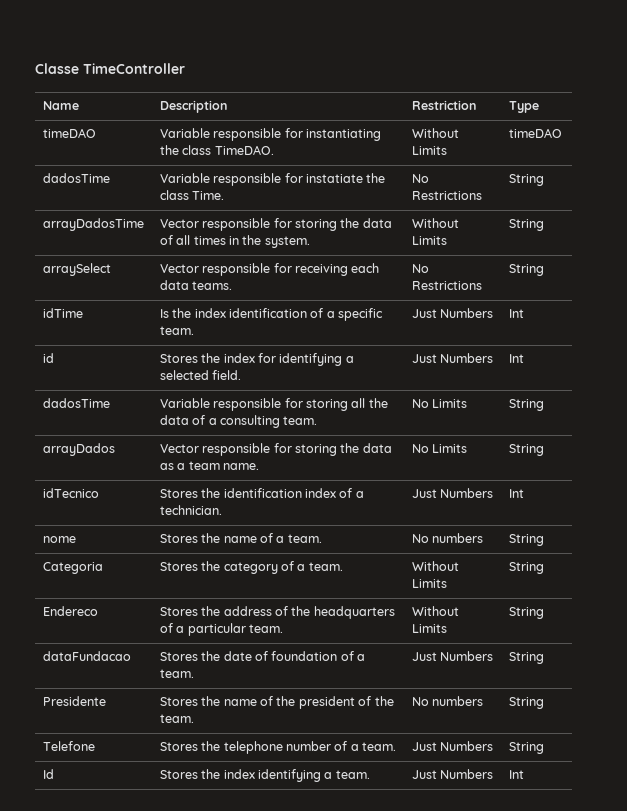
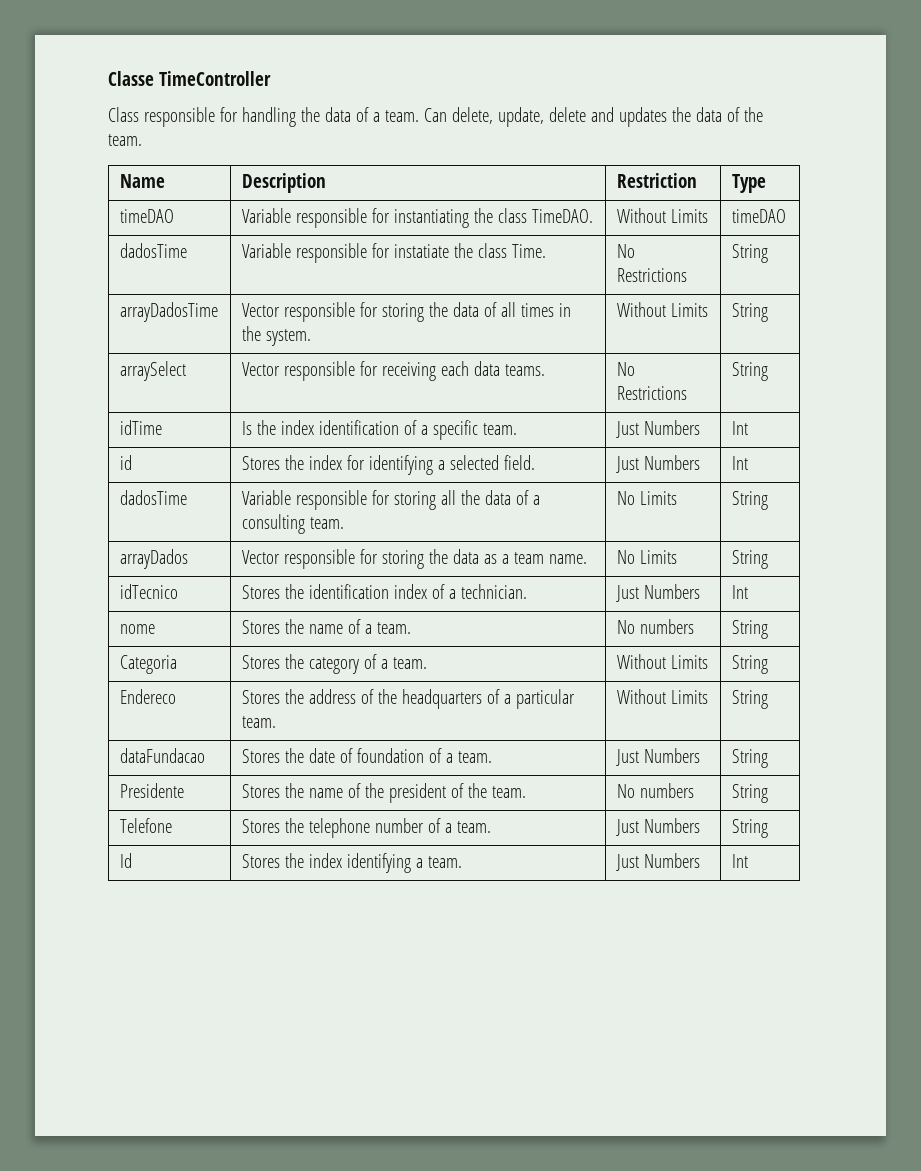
+ Class responsible for handling the data of a team. Can delete, update, delete and updates the data of the team.

